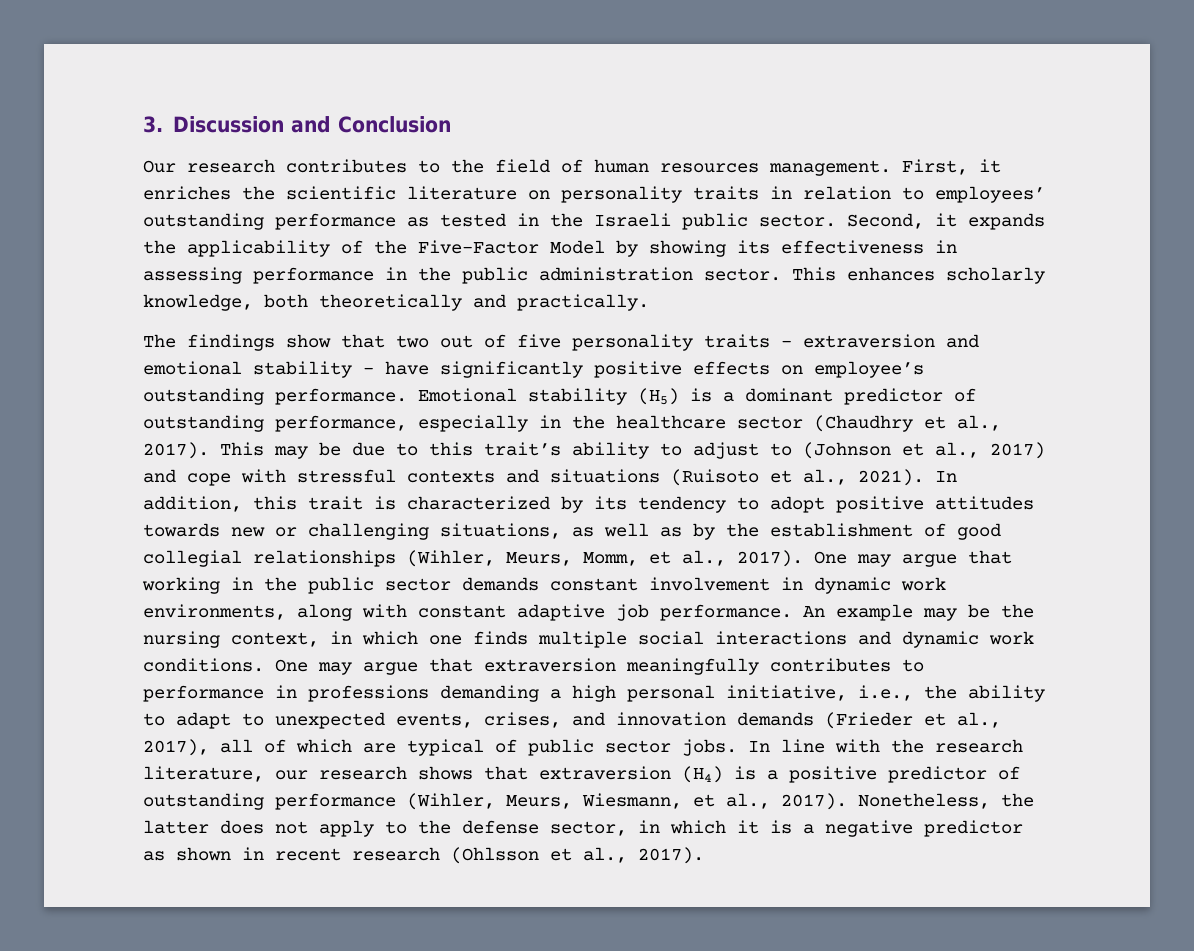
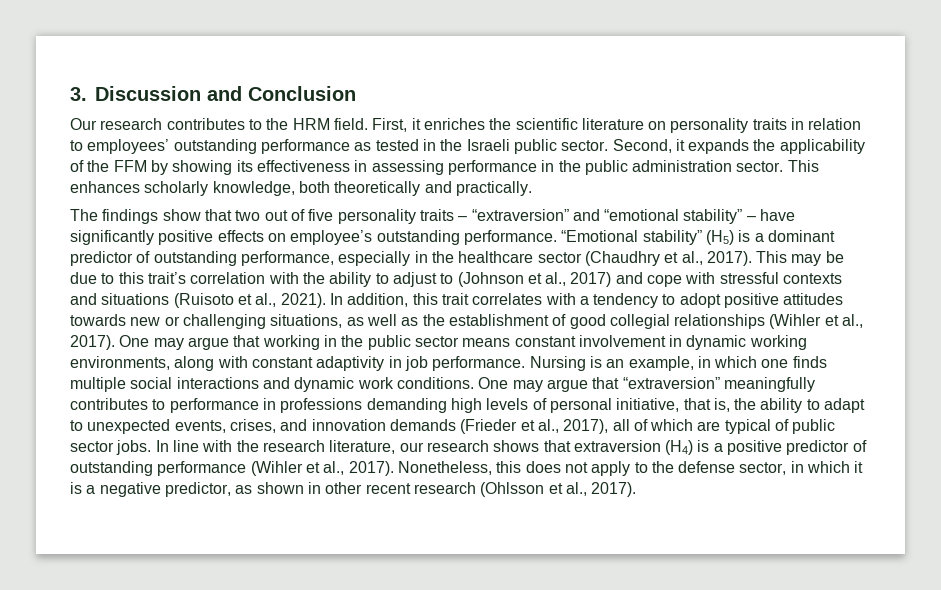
- Our research contributes to the field of human resources management.
+ Our research contributes to the HRM field.
- Second, it expands the applicability of the Five-Factor Model by showing its effectiveness in assessing performance in the public administration sector.
+ Second, it expands the applicability of the FFM by showing its effectiveness in assessing performance in the public administration sector.
- The findings show that two out of five personality traits – extraversion and emotional stability – have significantly positive effects on employee’s outstanding performance.
+ The findings show that two out of five personality traits – “extraversion” and “emotional stability” – have significantly positive effects on employee’s outstanding performance.
- Emotional stability (H5) is a dominant predictor of outstanding performance, especially in the healthcare sector (Chaudhry et al., 2017).
+ “Emotional stability” (H5) is a dominant predictor of outstanding performance, especially in the healthcare sector (Chaudhry et al., 2017).
- This may be due to this trait’s ability to adjust to (Johnson et al., 2017) and cope with stressful contexts and situations (Ruisoto et al., 2021).
+ This may be due to this trait’s correlation with the ability to adjust to (Johnson et al., 2017) and cope with stressful contexts and situations (Ruisoto et al., 2021).
- In addition, this trait is characterized by its tendency to adopt positive attitudes towards new or challenging situations, as well as by the establishment of good collegial relationships (Wihler, Meurs, Momm, et al., 2017).
+ In addition, this trait correlates with a tendency to adopt positive attitudes towards new or challenging situations, as well as the establishment of good collegial relationships (Wihler et al., 2017).
- One may argue that working in the public sector demands constant involvement in dynamic work environments, along with constant adaptive job performance. An example may be the nursing context, in which one finds multiple social interactions and dynamic work conditions.
+ One may argue that working in the public sector means constant involvement in dynamic working environments, along with constant adaptivity in job performance. Nursing is an example, in which one finds multiple social interactions and dynamic work conditions.
- One may argue that extraversion meaningfully contributes to performance in professions demanding a high personal initiative, i.e., the ability to adapt to unexpected events, crises, and innovation demands (Frieder et al., 2017), all of which are typical of public sector jobs.
+ One may argue that “extraversion” meaningfully contributes to performance in professions demanding high levels of personal initiative, that is, the ability to adapt to unexpected events, crises, and innovation demands (Frieder et al., 2017), all of which are typical of public sector jobs.
- In line with the research literature, our research shows that extraversion (H4) is a positive predictor of outstanding performance (Wihler, Meurs, Wiesmann, et al., 2017).
+ In line with the research literature, our research shows that extraversion (H4) is a positive predictor of outstanding performance (Wihler et al., 2017).
- Nonetheless, the latter does not apply to the defense sector, in which it is a negative predictor as shown in recent research (Ohlsson et al., 2017).
+ Nonetheless, this does not apply to the defense sector, in which it is a negative predictor, as shown in other recent research (Ohlsson et al., 2017).

